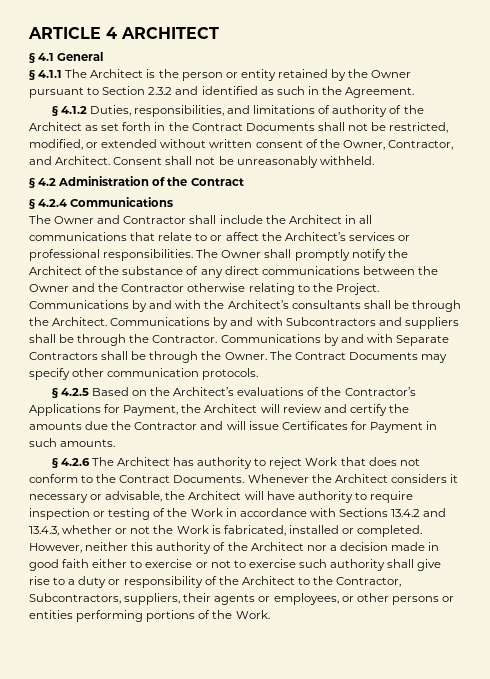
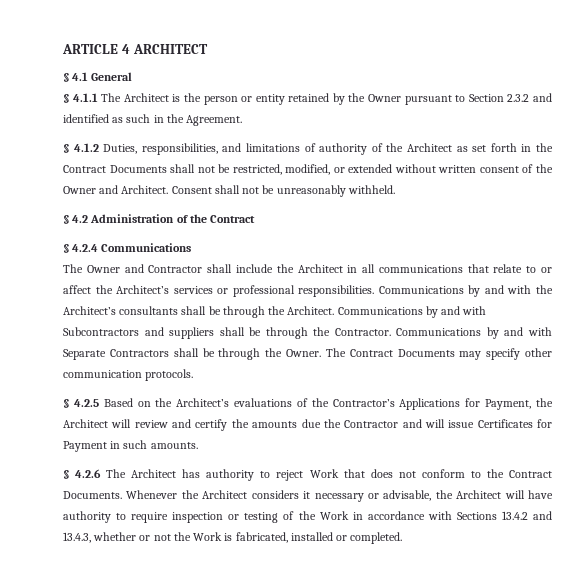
- § 4.1.2 Duties, responsibilities, and limitations of authority of the Architect as set forth in the Contract Documents shall not be restricted, modified, or extended without written consent of the Owner, Contractor, and Architect.
+ § 4.1.2 Duties, responsibilities, and limitations of authority of the Architect as set forth in the Contract Documents shall not be restricted, modified, or extended without written consent of the Owner and Architect.
- The Owner shall promptly notify the Architect of the substance of any direct communications between the Owner and the Contractor otherwise relating to the Project.
- However, neither this authority of the Architect nor a decision made in good faith either to exercise or not to exercise such authority shall give rise to a duty or responsibility of the Architect to the Contractor, Subcontractors, suppliers, their agents or employees, or other persons or entities performing portions of the Work.

